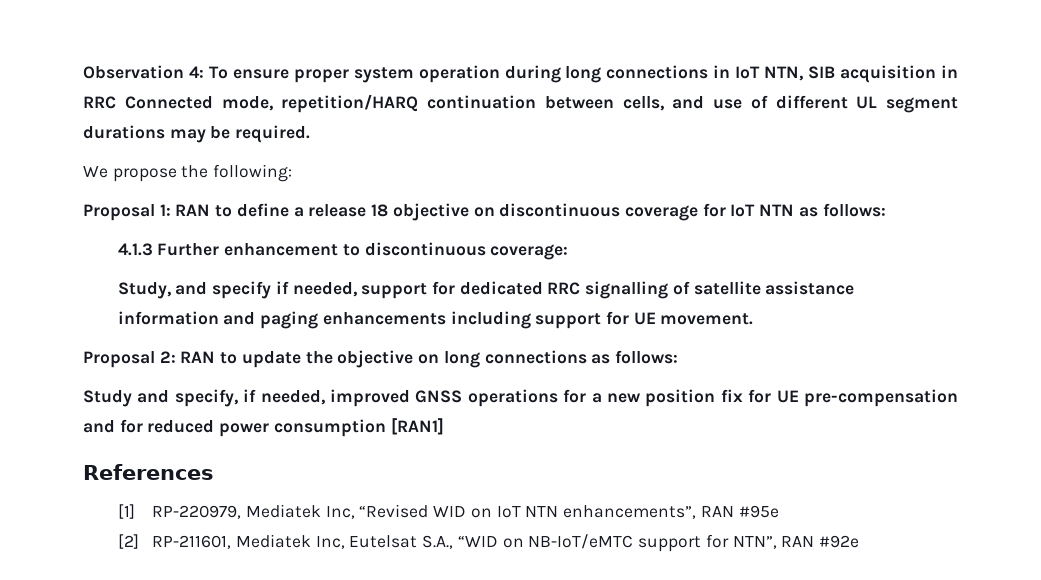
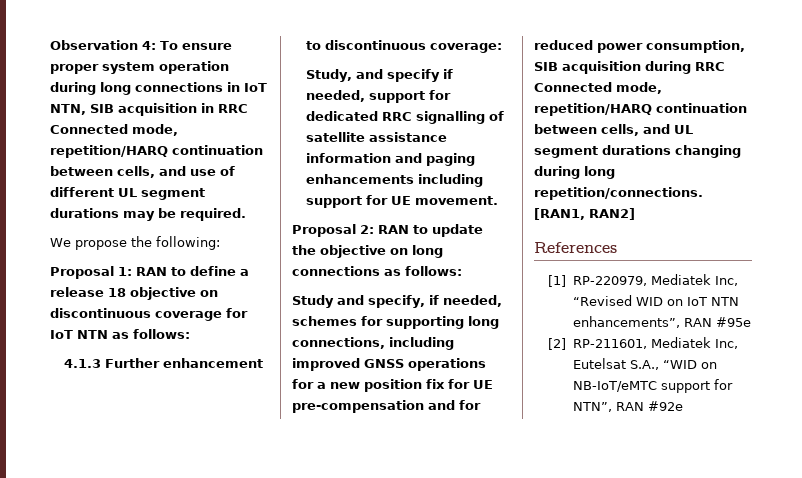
- Study and specify, if needed, improved GNSS operations for a new position fix for UE pre-compensation and for reduced power consumption [RAN1]
+ Study and specify, if needed, schemes for supporting long connections, including improved GNSS operations for a new position fix for UE pre-compensation and for reduced power consumption, SIB acquisition during RRC Connected mode, repetition/HARQ continuation between cells, and UL segment durations changing during long repetition/connections. [RAN1, RAN2]

